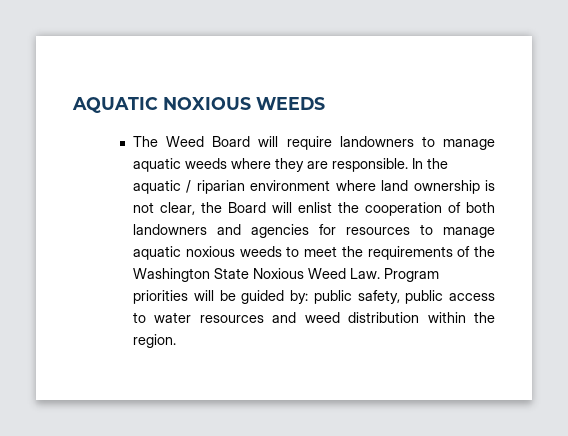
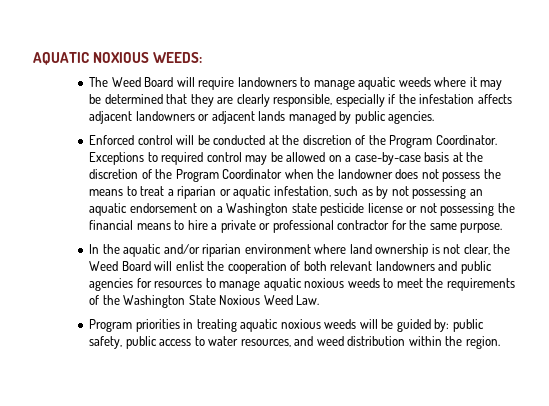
- AQUATIC NOXIOUS WEEDS
+ AQUATIC NOXIOUS WEEDS:
- The Weed Board will require landowners to manage aquatic weeds where they are responsible. In the aquatic / riparian environment where land ownership is not clear, the Board will enlist the cooperation of both landowners and agencies for resources to manage aquatic noxious weeds to meet the requirements of the Washington State Noxious Weed Law. Program priorities will be guided by:
+ The Weed Board will require landowners to manage aquatic weeds where it may be determined that they are clearly responsible, especially if the infestation affects adjacent landowners or adjacent lands managed by public agencies.
+ Enforced control will be conducted at the discretion of the Program Coordinator. Exceptions to required control may be allowed on a case-by-case basis at the discretion of the Program Coordinator when the landowner does not possess the means to treat a riparian or aquatic infestation, such as by not possessing an aquatic endorsement on a Washington state pesticide license or not possessing the financial means to hire a private or professional contractor for the same purpose.
+ In the aquatic and/or riparian environment where land ownership is not clear, the Weed Board will enlist the cooperation of both relevant landowners and public agencies for resources to manage aquatic noxious weeds to meet the requirements of the Washington State Noxious Weed Law.
+ Program priorities in treating aquatic noxious weeds will be guided by:
- public safety, public access to water resources and weed distribution within the region.
+ public safety, public access to water resources, and weed distribution within the region.

